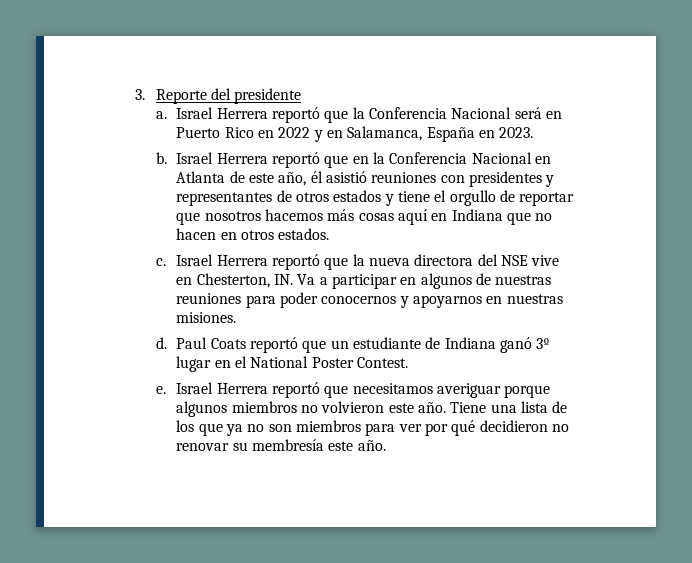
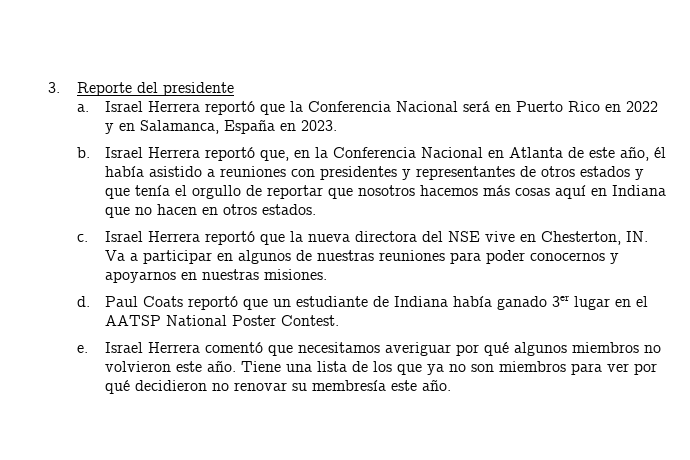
- Israel Herrera reportó que en la Conferencia Nacional en Atlanta de este año, él asistió reuniones con presidentes y representantes de otros estados y tiene el orgullo de reportar que nosotros hacemos más cosas aquí en Indiana que no hacen en otros estados.
+ Israel Herrera reportó que, en la Conferencia Nacional en Atlanta de este año, él había asistido a reuniones con presidentes y representantes de otros estados y que tenía el orgullo de reportar que nosotros hacemos más cosas aquí en Indiana que no hacen en otros estados.
- Paul Coats reportó que un estudiante de Indiana ganó 3º lugar en el National Poster Contest.
+ Paul Coats reportó que un estudiante de Indiana había ganado 3er lugar en el AATSP National Poster Contest.
- Israel Herrera reportó que necesitamos averiguar porque algunos miembros no volvieron este año.
+ Israel Herrera comentó que necesitamos averiguar por qué algunos miembros no volvieron este año.

